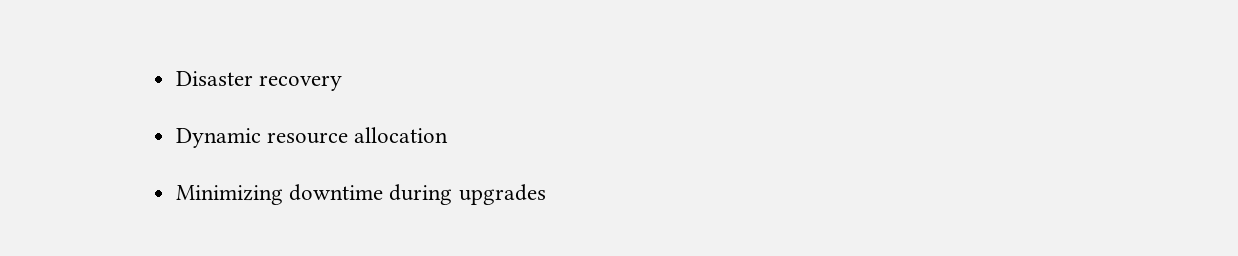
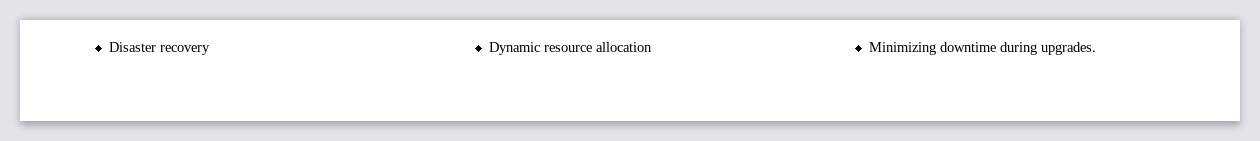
- Minimizing downtime during upgrades
+ Minimizing downtime during upgrades.

